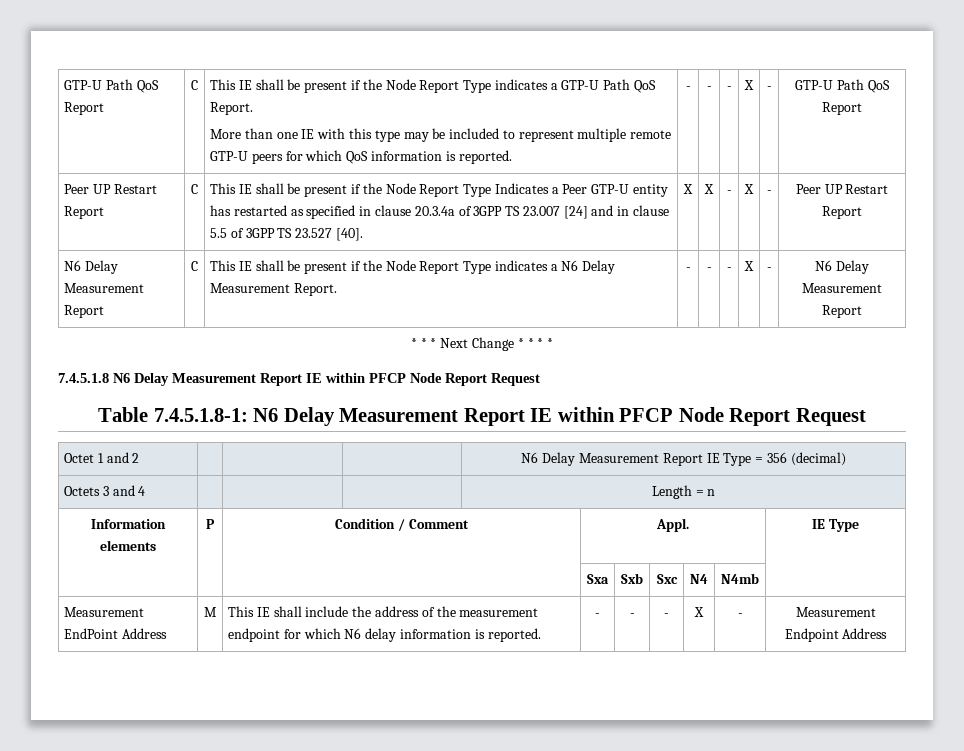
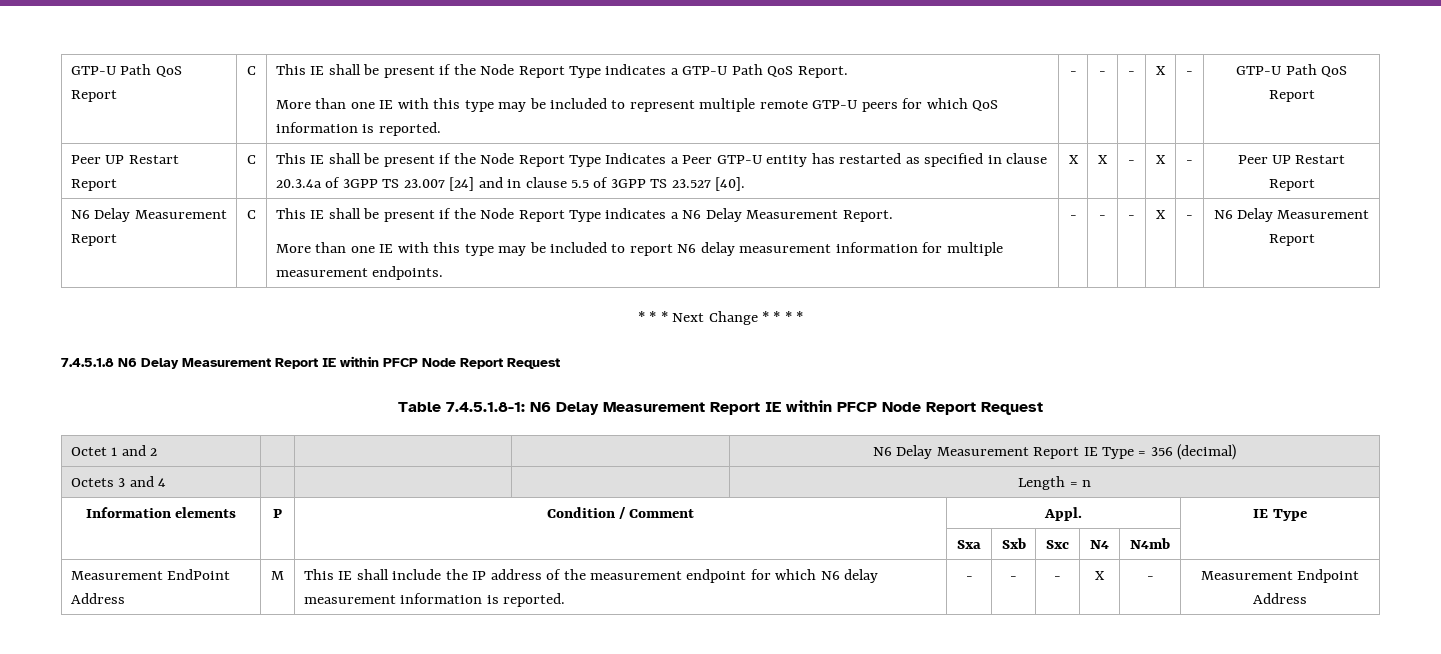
+ More than one IE with this type may be included to report N6 delay measurement information for multiple measurement endpoints.
- Measurement EndPoint Address | M | This IE shall include the address of the measurement endpoint for which N6 delay information is reported. | - | - | - | X | - | Measurement Endpoint Address
+ Measurement EndPoint Address | M | This IE shall include the IP address of the measurement endpoint for which N6 delay measurement information is reported. | - | - | - | X | - | Measurement Endpoint Address

